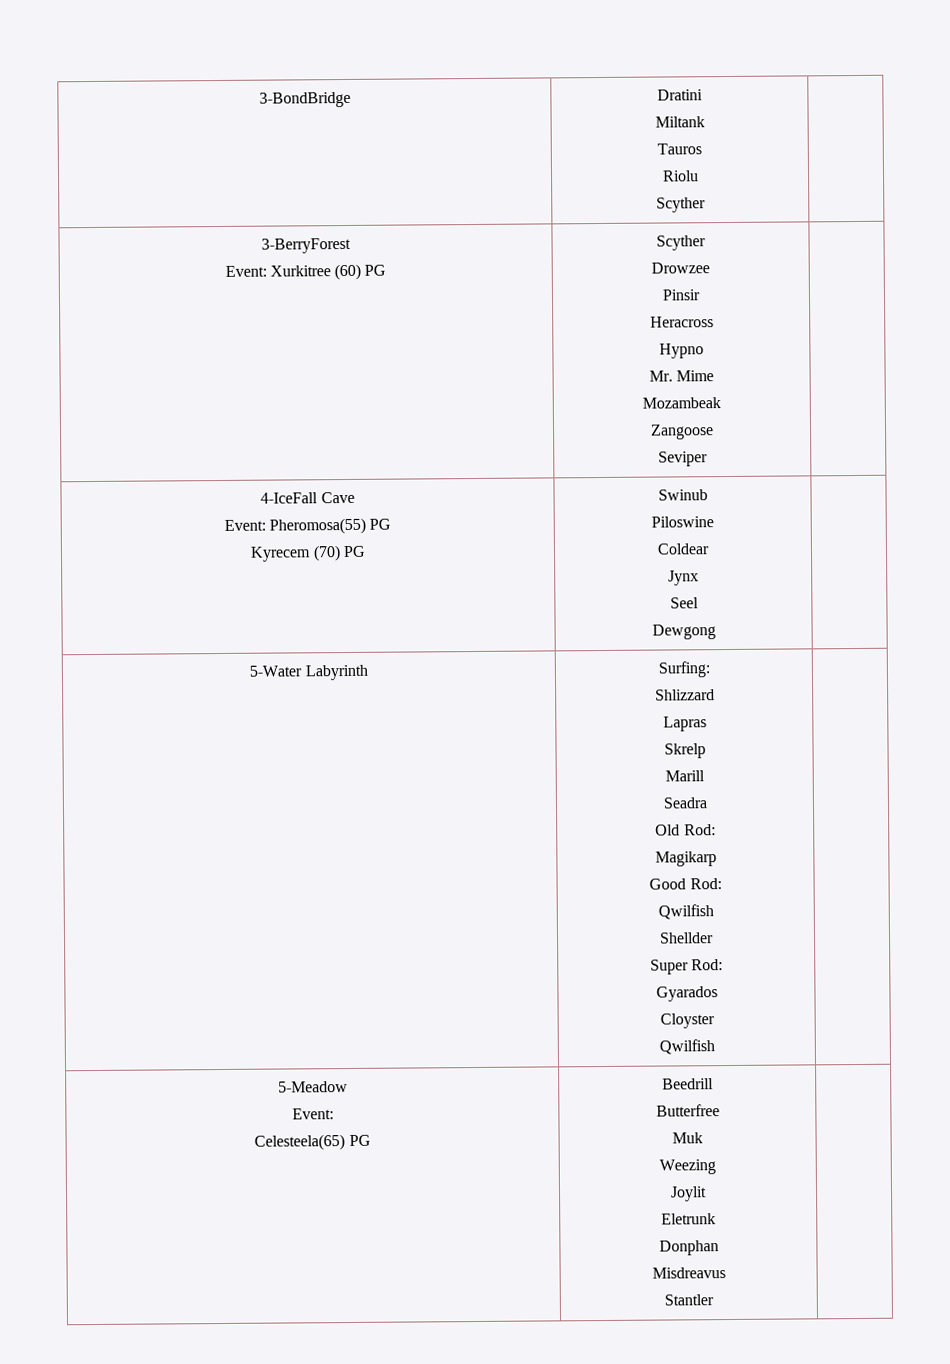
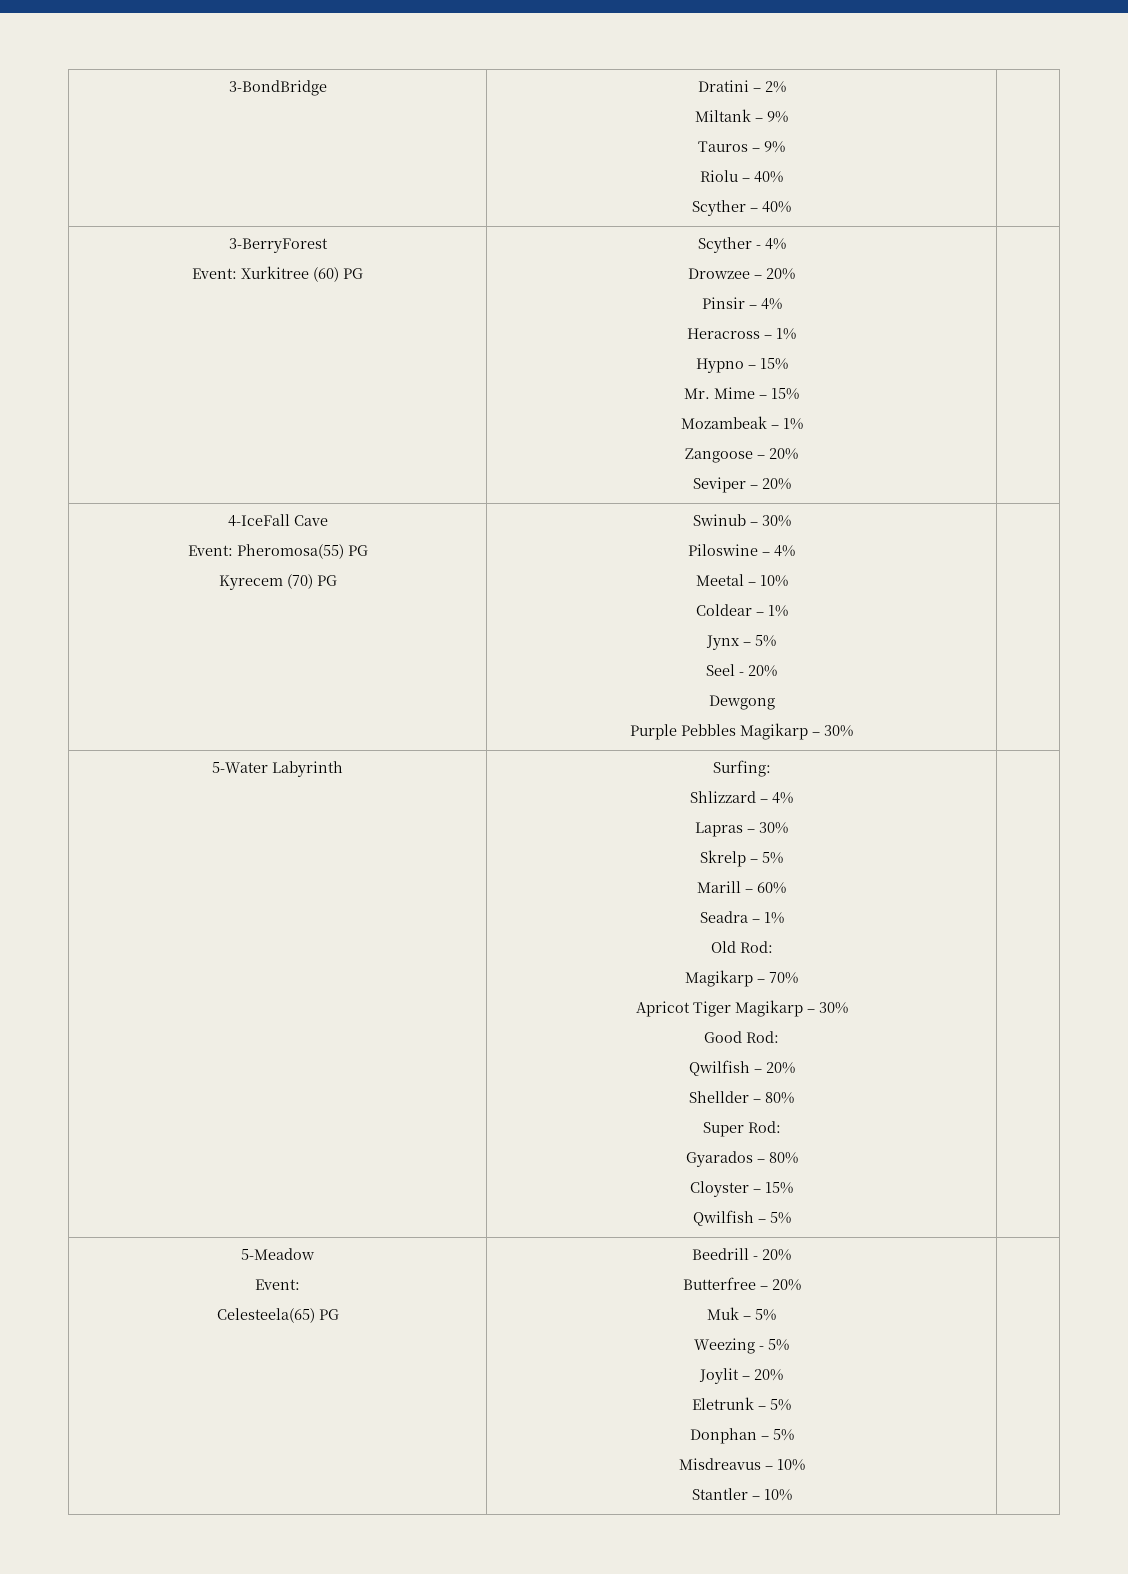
- 3-BondBridge | Dratini
- Miltank
- Tauros
- Riolu
- Scyther |
+ 3-BondBridge | Dratini – 2%
+ Miltank – 9%
+ Tauros – 9%
+ Riolu – 40%
+ Scyther – 40% |
  3-BerryForest
- Event: Xurkitree (60) PG | Scyther
- Drowzee
- Pinsir
- Heracross
- Hypno
- Mr. Mime
- Mozambeak
- Zangoose
- Seviper |
+ Event: Xurkitree (60) PG | Scyther - 4%
+ Drowzee – 20%
+ Pinsir – 4%
+ Heracross – 1%
+ Hypno – 15%
+ Mr. Mime – 15%
+ Mozambeak – 1%
+ Zangoose – 20%
+ Seviper – 20% |
  4-IceFall Cave
  Event: Pheromosa(55) PG
- Kyrecem (70) PG | Swinub
- Piloswine
- Coldear
- Jynx
- Seel
- Dewgong |
+ Kyrecem (70) PG | Swinub – 30%
+ Piloswine – 4%
+ Meetal – 10%
+ Coldear – 1%
+ Jynx – 5%
+ Seel - 20%
+ Dewgong
+ Purple Pebbles Magikarp – 30% |
- Shlizzard
+ Shlizzard – 4%
- Lapras
+ Lapras – 30%
- Skrelp
+ Skrelp – 5%
- Marill
+ Marill – 60%
- Seadra
+ Seadra – 1%
- Magikarp
+ Magikarp – 70%
+ Apricot Tiger Magikarp – 30%
  Good Rod:
- Qwilfish
+ Qwilfish – 20%
- Shellder
+ Shellder – 80%
- Gyarados
+ Gyarados – 80%
- Cloyster
- Qwilfish
+ Cloyster – 15%
+ Qwilfish – 5%
  5-Meadow
  Event:
- Celesteela(65) PG | Beedrill
- Butterfree
- Muk
- Weezing
- Joylit
- Eletrunk
- Donphan
- Misdreavus
- Stantler |
+ Celesteela(65) PG | Beedrill - 20%
+ Butterfree – 20%
+ Muk – 5%
+ Weezing - 5%
+ Joylit – 20%
+ Eletrunk – 5%
+ Donphan – 5%
+ Misdreavus – 10%
+ Stantler – 10% |

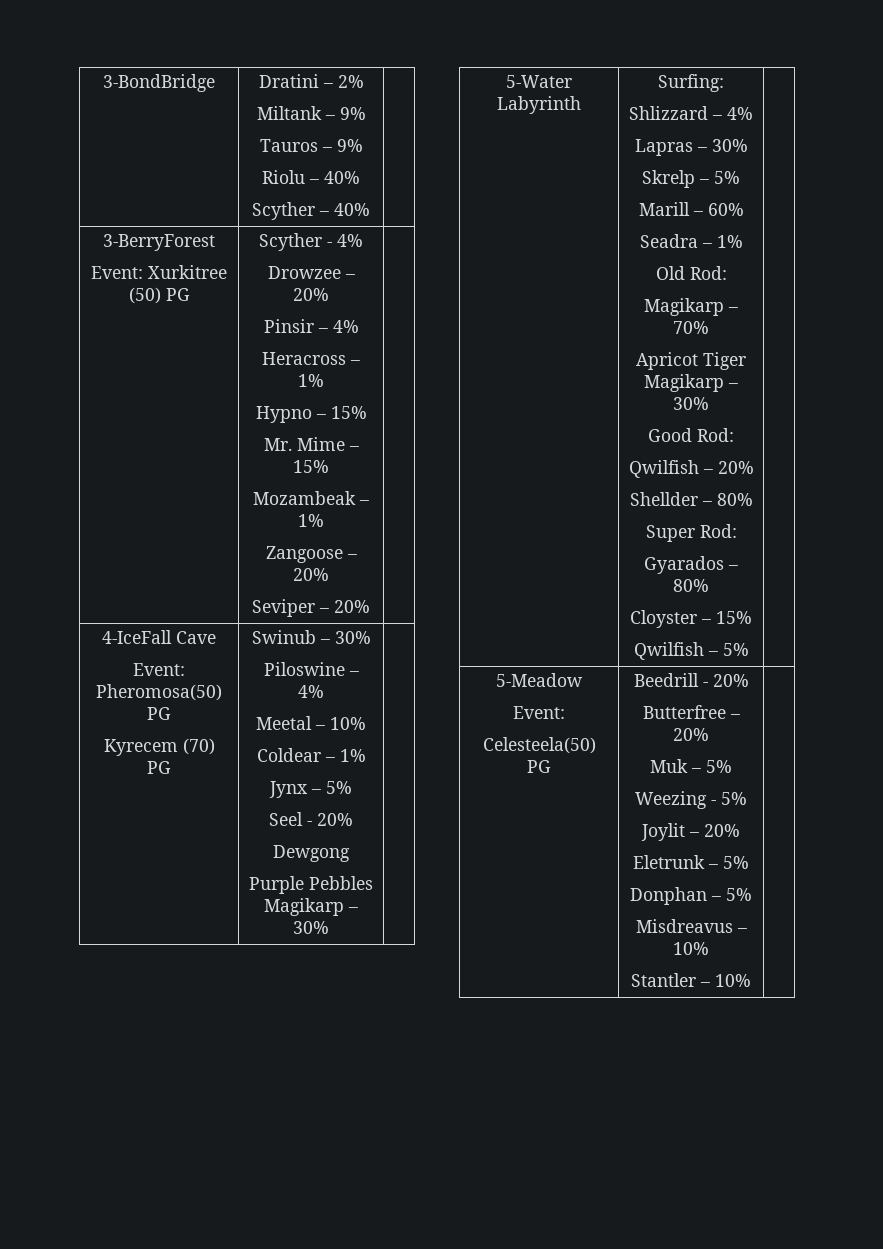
  3-BerryForest
- Event: Xurkitree (60) PG | Scyther - 4%
+ Event: Xurkitree (50) PG | Scyther - 4%
  4-IceFall Cave
- Event: Pheromosa(55) PG
+ Event: Pheromosa(50) PG
  5-Meadow
  Event:
- Celesteela(65) PG | Beedrill - 20%
+ Celesteela(50) PG | Beedrill - 20%

